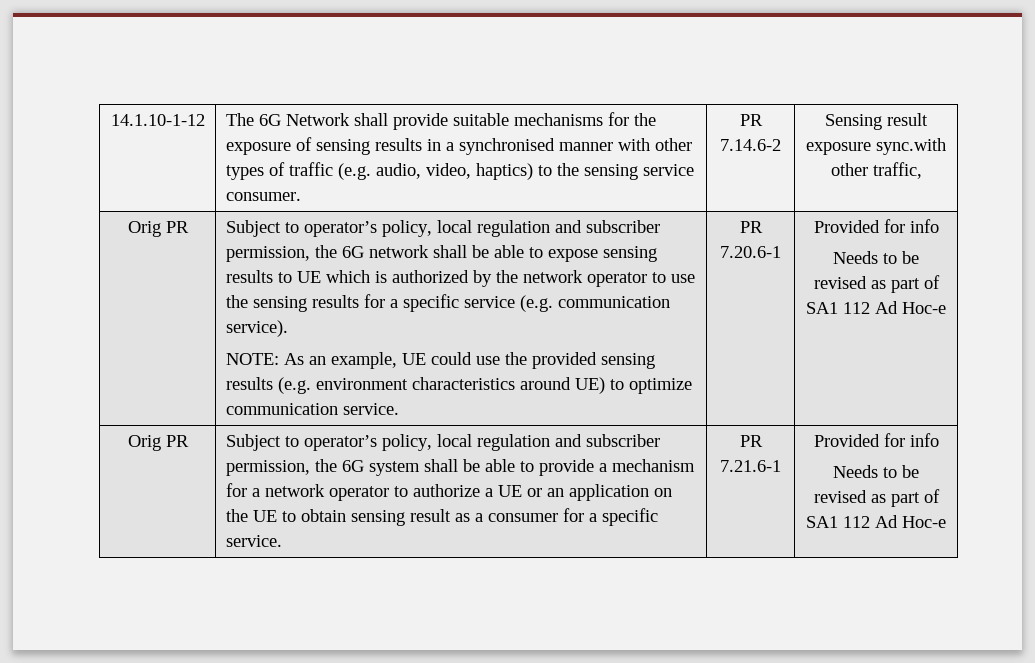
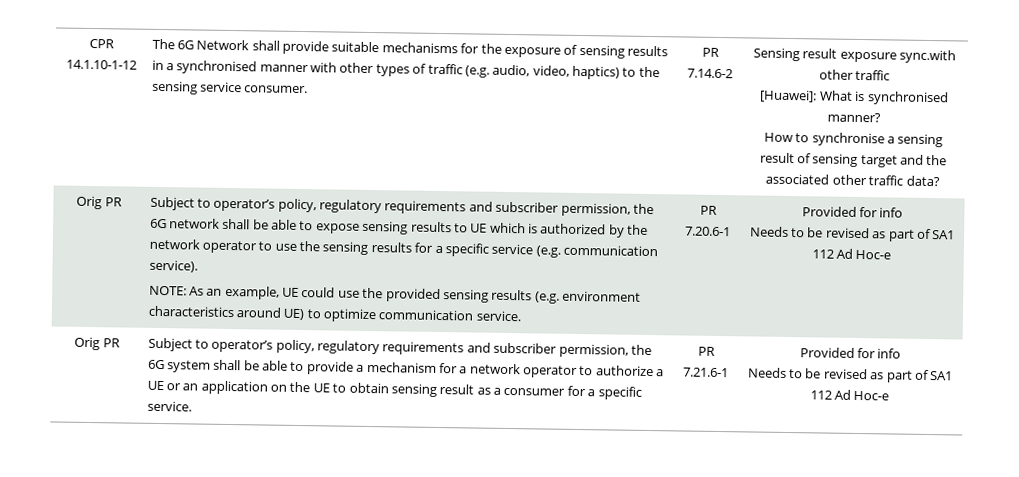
- 14.1.10-1-12
+ CPR 14.1.10-1-12
- Sensing result exposure sync.with other traffic,
- Orig PR | Subject to operator’s policy, local regulation and subscriber permission, the 6G network shall be able to expose sensing results to UE which is authorized by the network operator to use the sensing results for a specific service (e.g. communication service).
+ Sensing result exposure sync.with other traffic
+ [Huawei]: What is synchronised manner?
+ How to synchronise a sensing result of sensing target and the associated other traffic data?
+ Orig PR | Subject to operator’s policy, regulatory requirements and subscriber permission, the 6G network shall be able to expose sensing results to UE which is authorized by the network operator to use the sensing results for a specific service (e.g. communication service).
- Subject to operator’s policy, local regulation and subscriber permission, the 6G system shall be able to provide a mechanism for a network operator to authorize a UE or an application on the UE to obtain sensing result as a consumer for a specific service.
+ Subject to operator’s policy, regulatory requirements and subscriber permission, the 6G system shall be able to provide a mechanism for a network operator to authorize a UE or an application on the UE to obtain sensing result as a consumer for a specific service.

